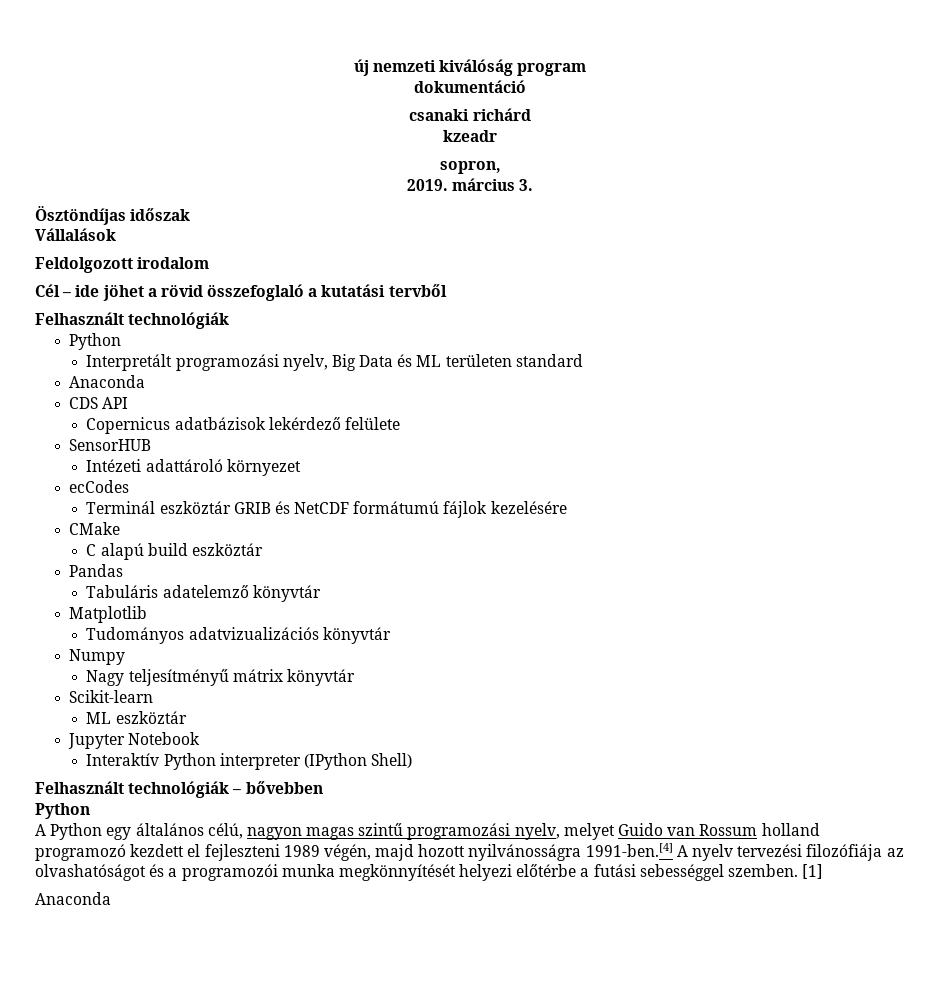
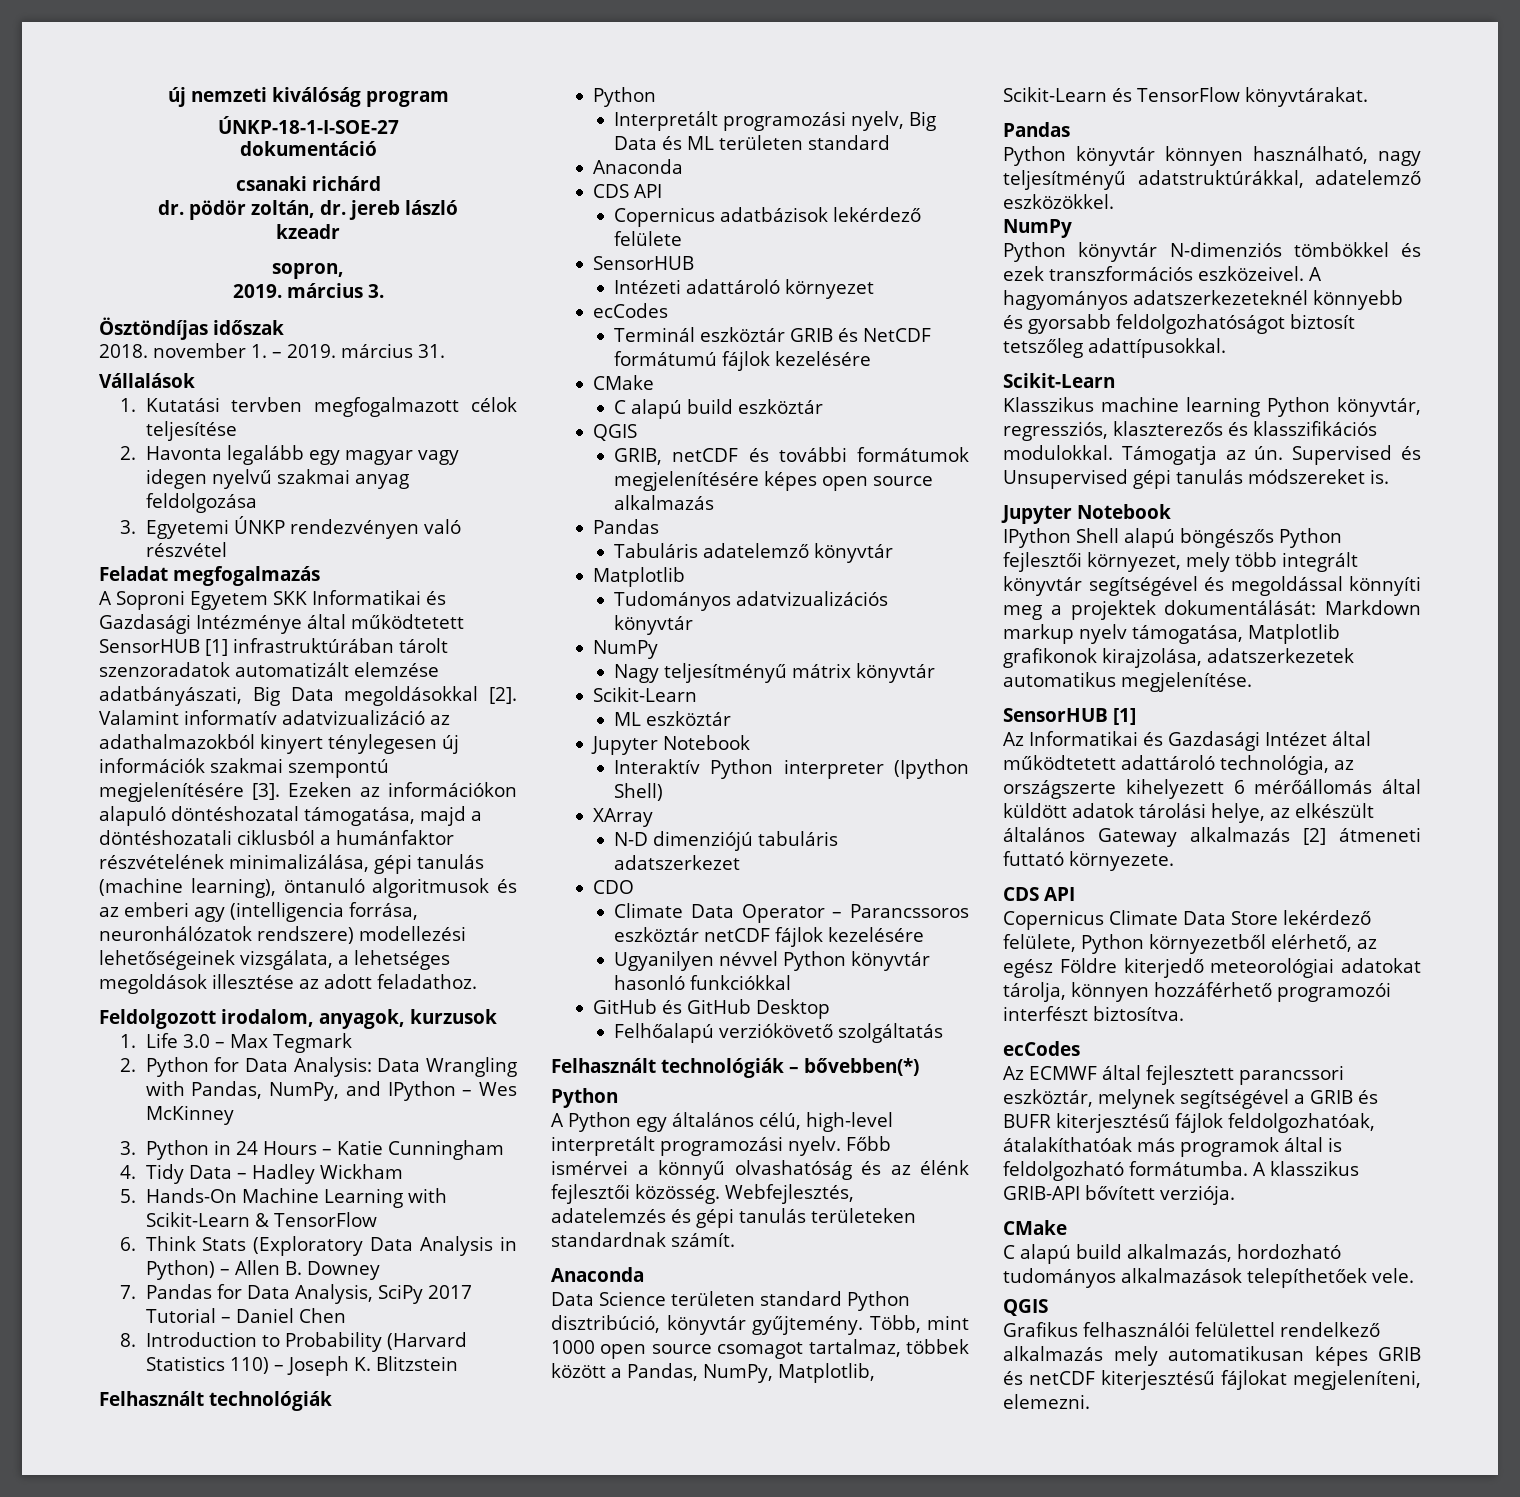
+ ÚNKP-18-1-I-SOE-27
+ dr. pödör zoltán, dr. jereb lászló
+ 2018. november 1. – 2019. március 31.
  Vállalások
- Feldolgozott irodalom
- Cél – ide jöhet a rövid összefoglaló a kutatási tervből
+ 1. Kutatási tervben megfogalmazott célok teljesítése
+ 2. Havonta legalább egy magyar vagy idegen nyelvű szakmai anyag feldolgozása
+ 3. Egyetemi ÚNKP rendezvényen való részvétel
+ Feladat megfogalmazás
+ A Soproni Egyetem SKK Informatikai és Gazdasági Intézménye által működtetett SensorHUB [1] infrastruktúrában tárolt szenzoradatok automatizált elemzése adatbányászati, Big Data megoldásokkal [2]. Valamint informatív adatvizualizáció az adathalmazokból kinyert ténylegesen új információk szakmai szempontú megjelenítésére [3]. Ezeken az információkon alapuló döntéshozatal támogatása, majd a döntéshozatali ciklusból a humánfaktor részvételének minimalizálása, gépi tanulás (machine learning), öntanuló algoritmusok és az emberi agy (intelligencia forrása, neuronhálózatok rendszere) modellezési lehetőségeinek vizsgálata, a lehetséges megoldások illesztése az adott feladathoz.
+ Feldolgozott irodalom, anyagok, kurzusok
+ 1. Life 3.0 – Max Tegmark
+ 2. Python for Data Analysis: Data Wrangling with Pandas, NumPy, and IPython – Wes McKinney
+ 3. Python in 24 Hours – Katie Cunningham
+ 4. Tidy Data – Hadley Wickham
+ 5. Hands-On Machine Learning with Scikit-Learn & TensorFlow
+ 6. Think Stats (Exploratory Data Analysis in Python) – Allen B. Downey
+ 7. Pandas for Data Analysis, SciPy 2017 Tutorial – Daniel Chen
+ 8. Introduction to Probability (Harvard Statistics 110) – Joseph K. Blitzstein
  C alapú build eszköztár
+ QGIS
+ GRIB, netCDF és további formátumok megjelenítésére képes open source alkalmazás
  Tudományos adatvizualizációs könyvtár
- Numpy
+ NumPy
  Nagy teljesítményű mátrix könyvtár
- Scikit-learn
+ Scikit-Learn
- Interaktív Python interpreter (IPython Shell)
+ Interaktív Python interpreter (Ipython Shell)
+ XArray
+ N-D dimenziójú tabuláris adatszerkezet
+ CDO
+ Climate Data Operator – Parancssoros eszköztár netCDF fájlok kezelésére
+ Ugyanilyen névvel Python könyvtár hasonló funkciókkal
+ GitHub és GitHub Desktop
+ Felhőalapú verziókövető szolgáltatás
- Felhasznált technológiák – bővebben
+ Felhasznált technológiák – bővebben(*)
- A Python egy általános célú, nagyon magas szintű programozási nyelv, melyet Guido van Rossum holland programozó kezdett el fejleszteni 1989 végén, majd hozott nyilvánosságra 1991-ben.[4] A nyelv tervezési filozófiája az olvashatóságot és a programozói munka megkönnyítését helyezi előtérbe a futási sebességgel szemben. [1]
+ A Python egy általános célú, high-level interpretált programozási nyelv. Főbb ismérvei a könnyű olvashatóság és az élénk fejlesztői közösség. Webfejlesztés, adatelemzés és gépi tanulás területeken standardnak számít.
  Anaconda
+ Data Science területen standard Python disztribúció, könyvtár gyűjtemény. Több, mint 1000 open source csomagot tartalmaz, többek között a Pandas, NumPy, Matplotlib, Scikit-Learn és TensorFlow könyvtárakat.
+ Pandas
+ Python könyvtár könnyen használható, nagy teljesítményű adatstruktúrákkal, adatelemző eszközökkel.
+ NumPy
+ Python könyvtár N-dimenziós tömbökkel és ezek transzformációs eszközeivel. A hagyományos adatszerkezeteknél könnyebb és gyorsabb feldolgozhatóságot biztosít tetszőleg adattípusokkal.
+ Scikit-Learn
+ Klasszikus machine learning Python könyvtár, regressziós, klaszterezős és klasszifikációs modulokkal. Támogatja az ún. Supervised és Unsupervised gépi tanulás módszereket is.
+ Jupyter Notebook
+ IPython Shell alapú böngészős Python fejlesztői környezet, mely több integrált könyvtár segítségével és megoldással könnyíti meg a projektek dokumentálását: Markdown markup nyelv támogatása, Matplotlib grafikonok kirajzolása, adatszerkezetek automatikus megjelenítése.
+ SensorHUB [1]
+ Az Informatikai és Gazdasági Intézet által működtetett adattároló technológia, az országszerte kihelyezett 6 mérőállomás által küldött adatok tárolási helye, az elkészült általános Gateway alkalmazás [2] átmeneti futtató környezete.
+ CDS API
+ Copernicus Climate Data Store lekérdező felülete, Python környezetből elérhető, az egész Földre kiterjedő meteorológiai adatokat tárolja, könnyen hozzáférhető programozói interfészt biztosítva.
+ ecCodes
+ Az ECMWF által fejlesztett parancssori eszköztár, melynek segítségével a GRIB és BUFR kiterjesztésű fájlok feldolgozhatóak, átalakíthatóak más programok által is feldolgozható formátumba. A klasszikus GRIB-API bővített verziója.
+ CMake
+ C alapú build alkalmazás, hordozható tudományos alkalmazások telepíthetőek vele.
+ QGIS
+ Grafikus felhasználói felülettel rendelkező alkalmazás mely automatikusan képes GRIB és netCDF kiterjesztésű fájlokat megjeleníteni, elemezni.

